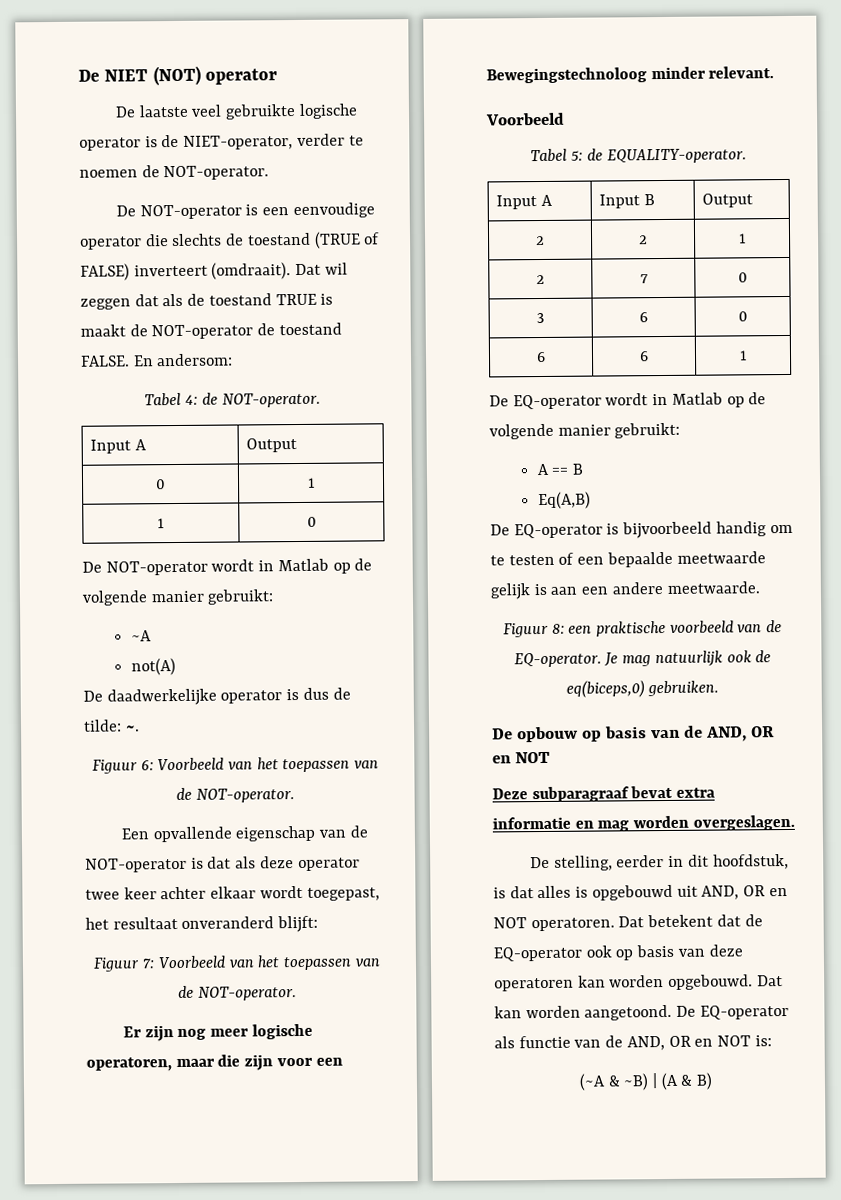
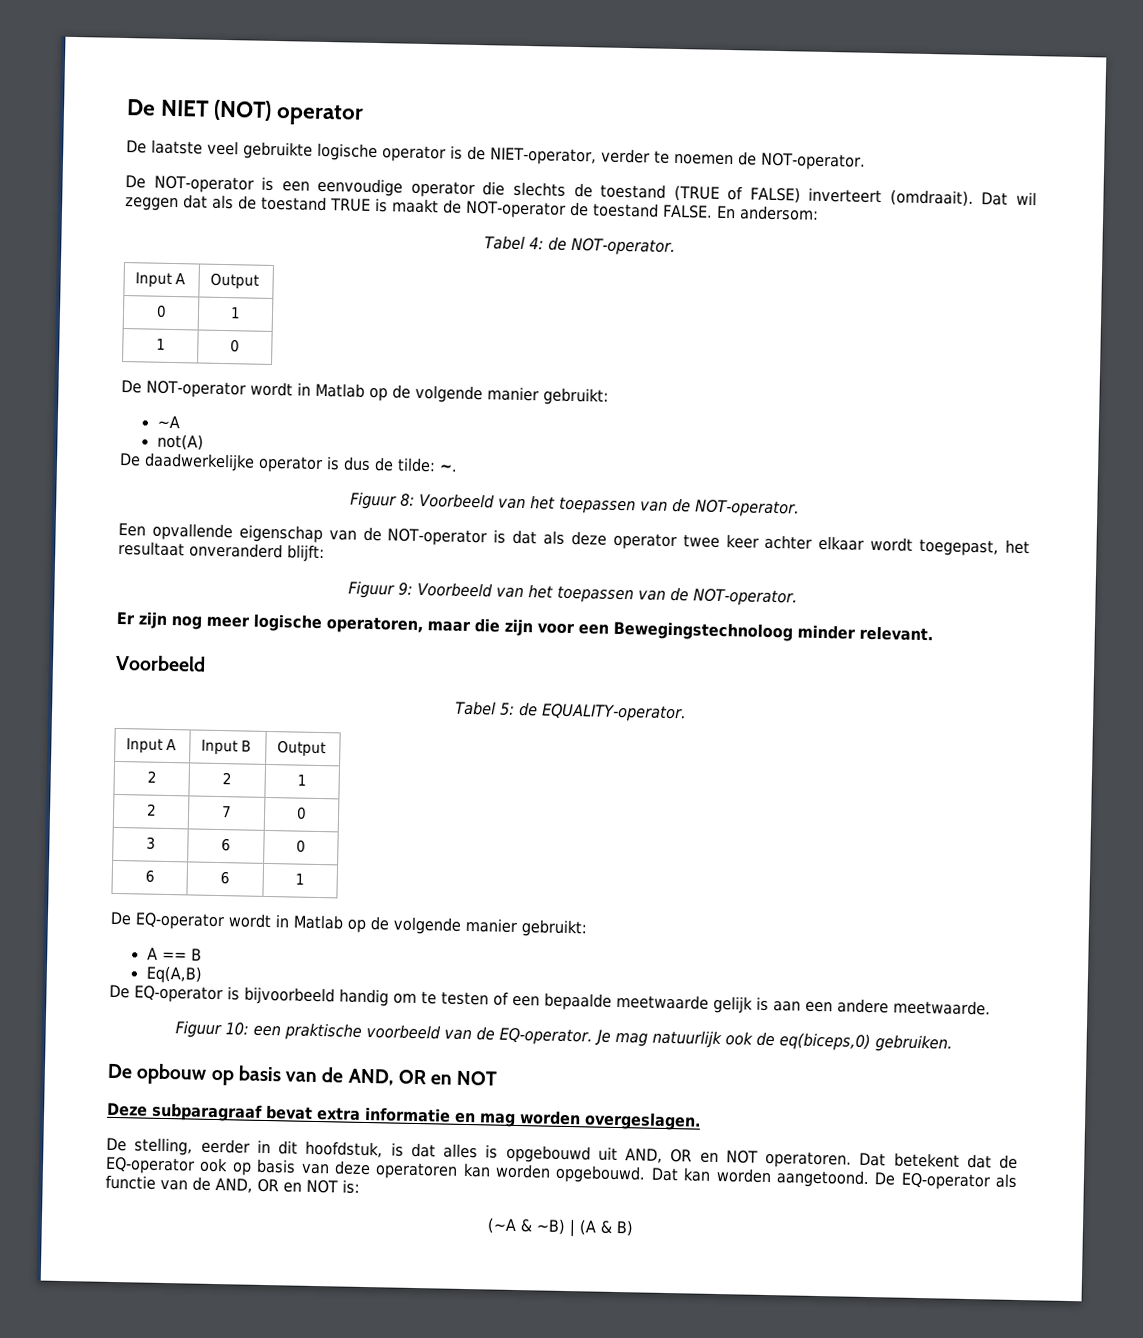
- Figuur 6: Voorbeeld van het toepassen van de NOT-operator.
+ Figuur 8: Voorbeeld van het toepassen van de NOT-operator.
- Figuur 7: Voorbeeld van het toepassen van de NOT-operator.
+ Figuur 9: Voorbeeld van het toepassen van de NOT-operator.
- Figuur 8: een praktische voorbeeld van de EQ-operator.
+ Figuur 10: een praktische voorbeeld van de EQ-operator.

